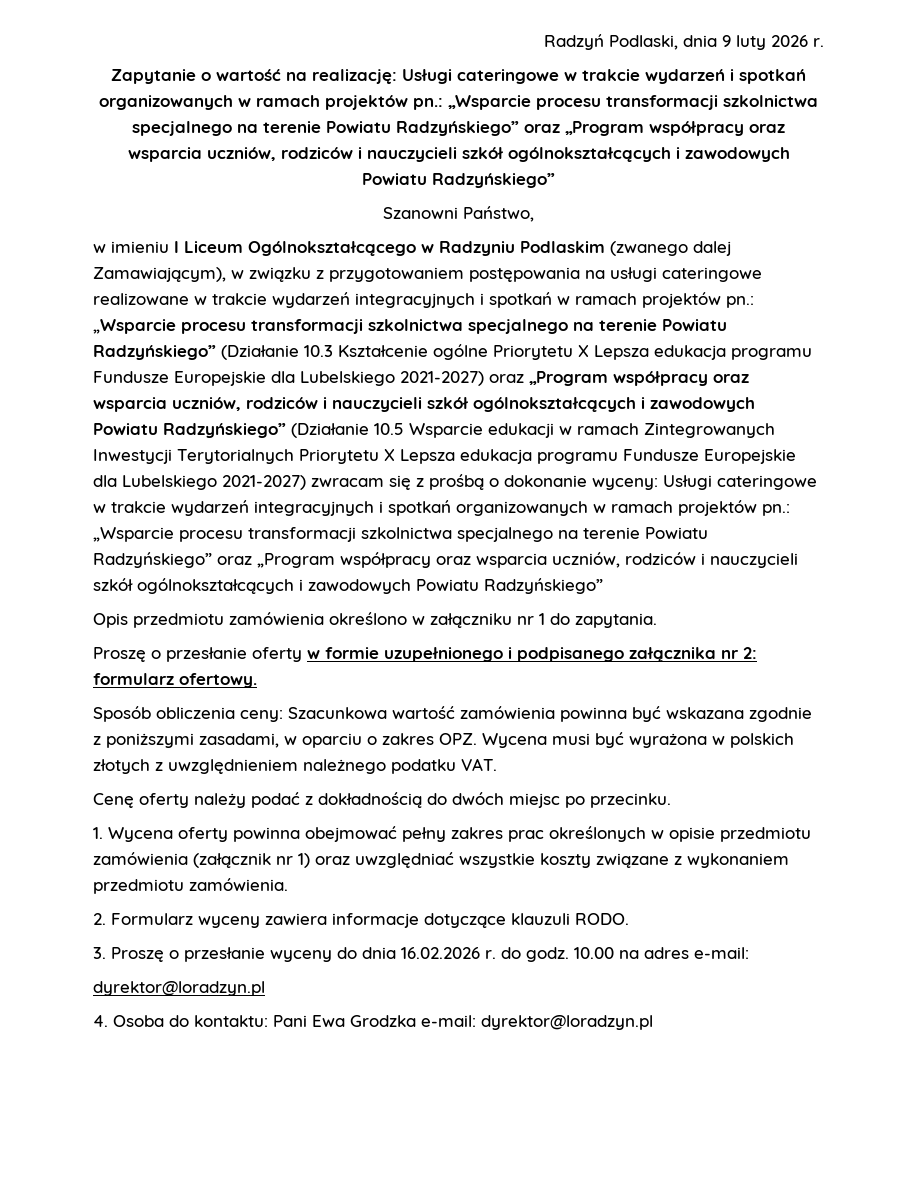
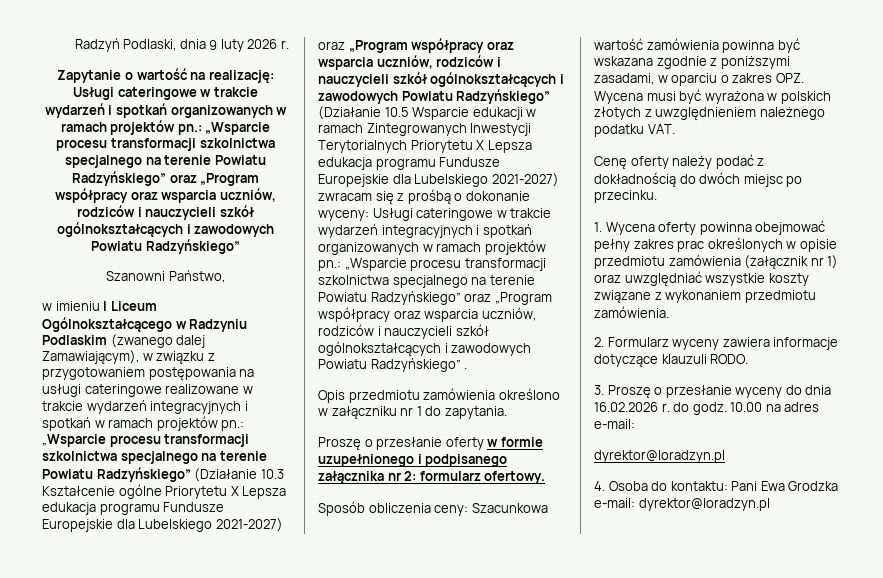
- Usługi cateringowe w trakcie wydarzeń integracyjnych i spotkań organizowanych w ramach projektów pn.: „Wsparcie procesu transformacji szkolnictwa specjalnego na terenie Powiatu Radzyńskiego” oraz „Program współpracy oraz wsparcia uczniów, rodziców i nauczycieli szkół ogólnokształcących i zawodowych Powiatu Radzyńskiego”
+ Usługi cateringowe w trakcie wydarzeń integracyjnych i spotkań organizowanych w ramach projektów pn.: „Wsparcie procesu transformacji szkolnictwa specjalnego na terenie Powiatu Radzyńskiego” oraz „Program współpracy oraz wsparcia uczniów, rodziców i nauczycieli szkół ogólnokształcących i zawodowych Powiatu Radzyńskiego” .

